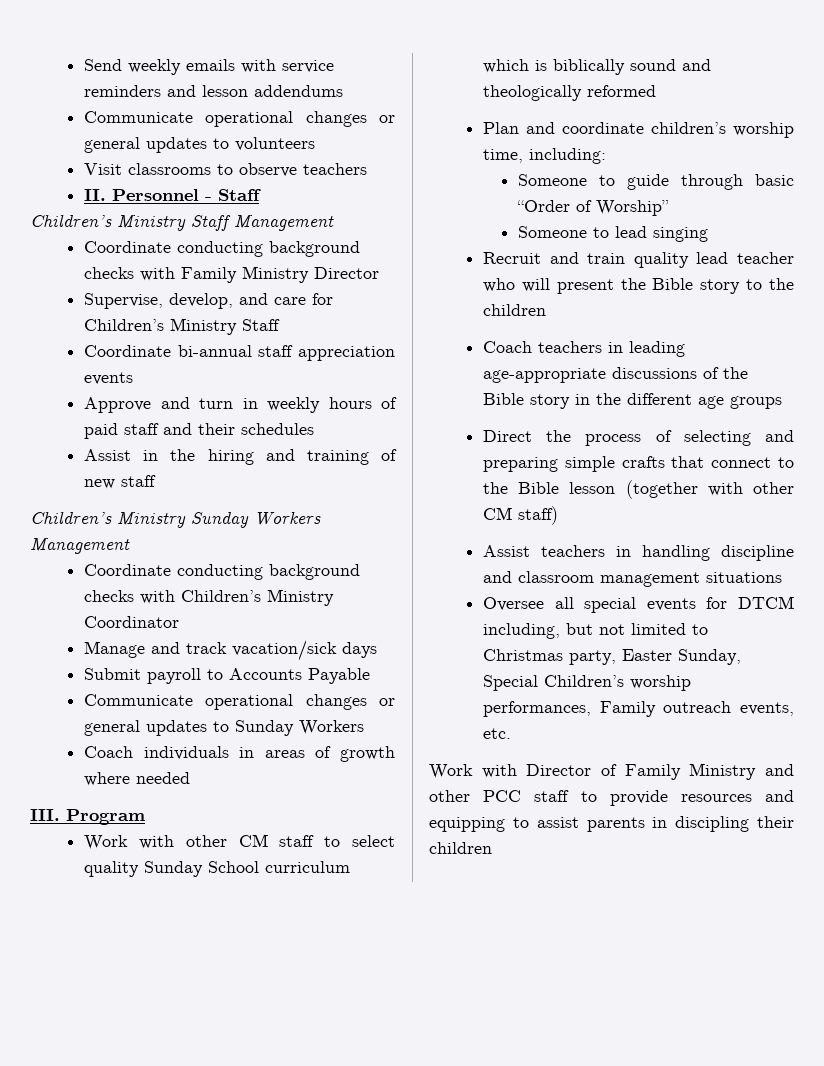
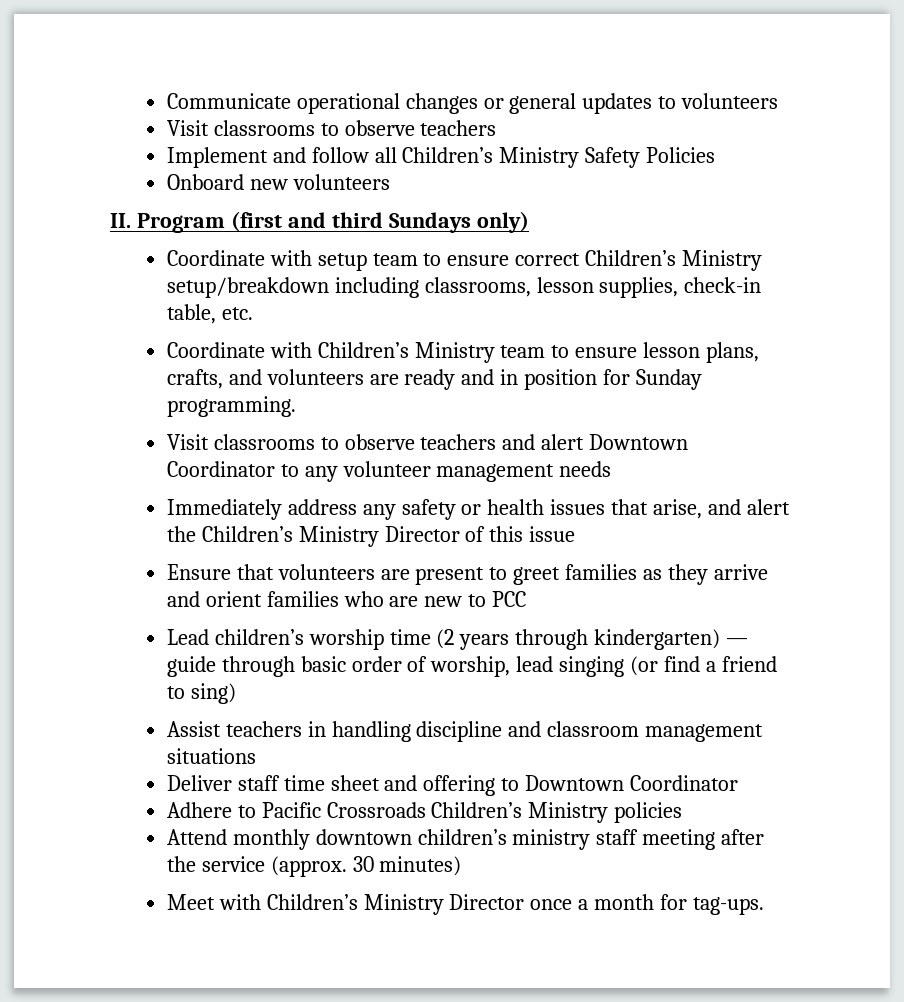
- Send weekly emails with service reminders and lesson addendums
- II. Personnel - Staff
- Children’s Ministry Staff Management
- Coordinate conducting background checks with Family Ministry Director
- Supervise, develop, and care for Children’s Ministry Staff
- Coordinate bi-annual staff appreciation events
- Approve and turn in weekly hours of paid staff and their schedules
- Assist in the hiring and training of new staff
- Children’s Ministry Sunday Workers Management
- Coordinate conducting background checks with Children’s Ministry Coordinator
- Manage and track vacation/sick days
- Submit payroll to Accounts Payable
- Communicate operational changes or general updates to Sunday Workers
- Coach individuals in areas of growth where needed
- III. Program
- Work with other CM staff to select quality Sunday School curriculum which is biblically sound and theologically reformed
- Plan and coordinate children’s worship time, including:
- Someone to guide through basic “Order of Worship”
- Someone to lead singing
- Recruit and train quality lead teacher who will present the Bible story to the children
- Coach teachers in leading age-appropriate discussions of the Bible story in the different age groups
- Direct the process of selecting and preparing simple crafts that connect to the Bible lesson (together with other CM staff)
+ Implement and follow all Children’s Ministry Safety Policies
+ Onboard new volunteers
+ II. Program (first and third Sundays only)
+ Coordinate with setup team to ensure correct Children’s Ministry setup/breakdown including classrooms, lesson supplies, check-in table, etc.
+ Coordinate with Children’s Ministry team to ensure lesson plans, crafts, and volunteers are ready and in position for Sunday programming.
+ Visit classrooms to observe teachers and alert Downtown Coordinator to any volunteer management needs
+ Immediately address any safety or health issues that arise, and alert the Children’s Ministry Director of this issue
+ Ensure that volunteers are present to greet families as they arrive and orient families who are new to PCC
+ Lead children’s worship time (2 years through kindergarten) — guide through basic order of worship, lead singing (or find a friend to sing)
- Oversee all special events for DTCM including, but not limited to Christmas party, Easter Sunday, Special Children’s worship performances, Family outreach events, etc.
- Work with Director of Family Ministry and other PCC staff to provide resources and equipping to assist parents in discipling their children
+ Deliver staff time sheet and offering to Downtown Coordinator
+ Adhere to Pacific Crossroads Children’s Ministry policies
+ Attend monthly downtown children’s ministry staff meeting after the service (approx. 30 minutes)
+ Meet with Children’s Ministry Director once a month for tag-ups.

